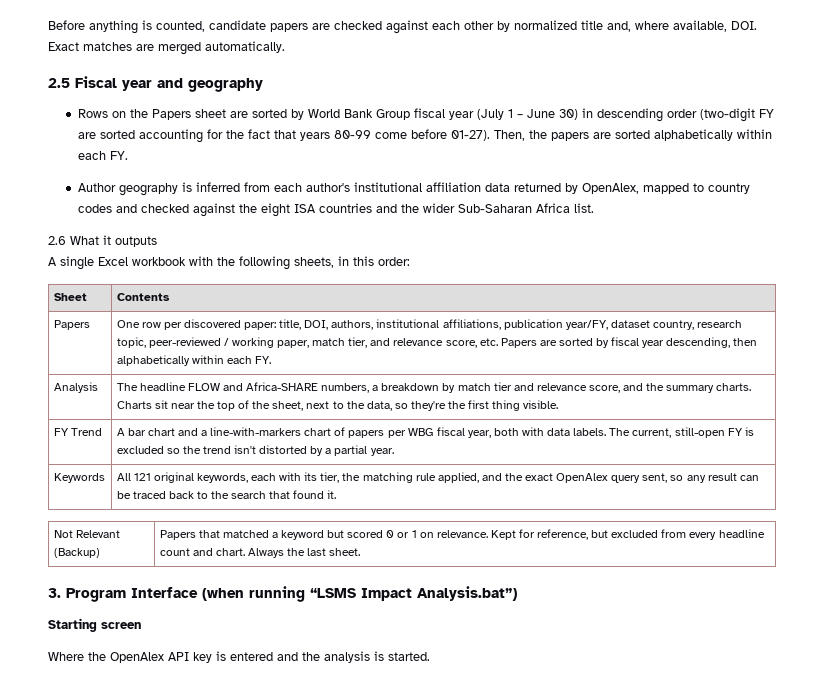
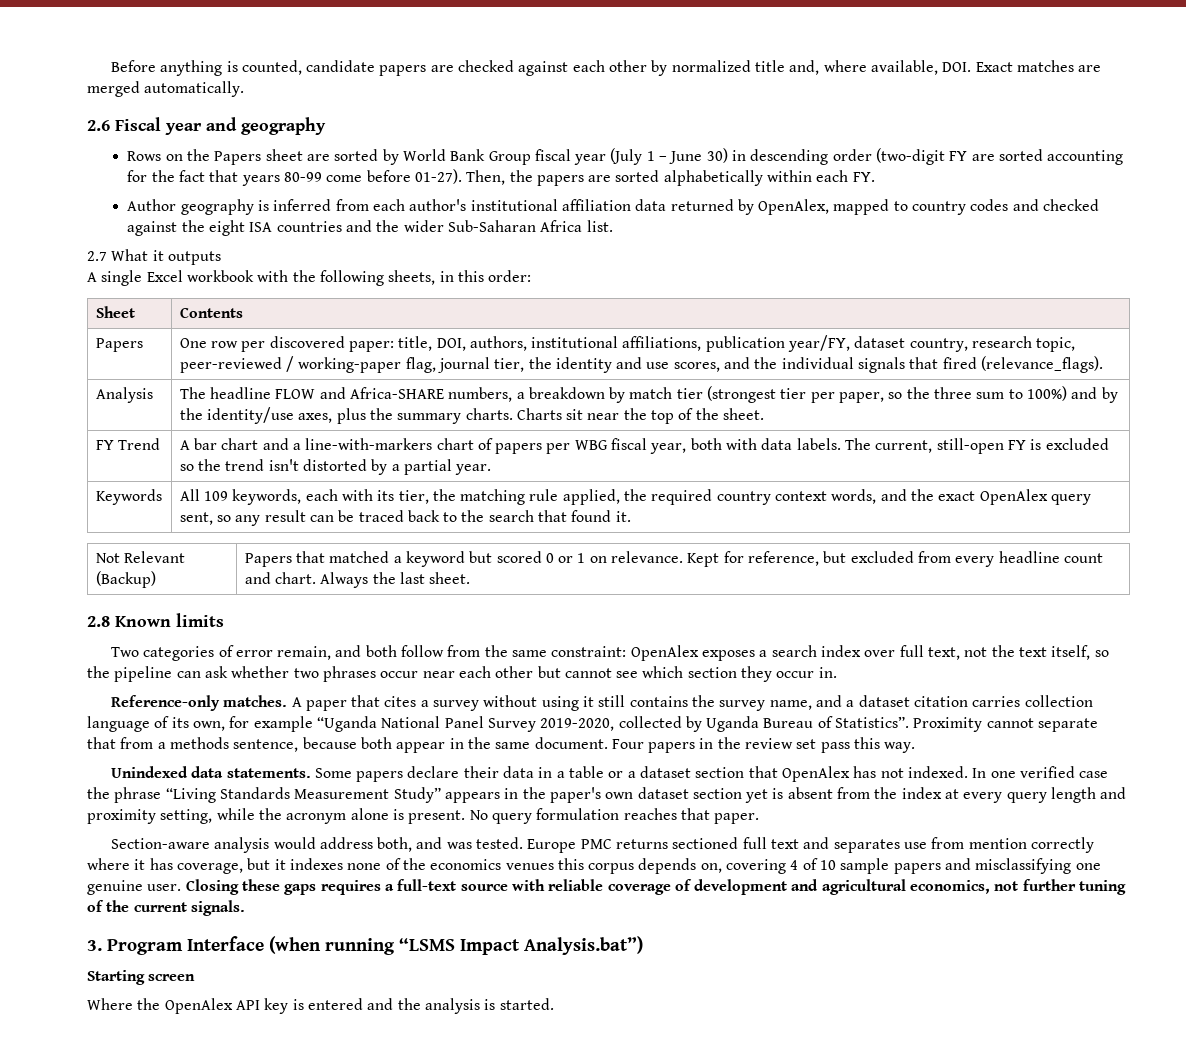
- 2.5 Fiscal year and geography
+ 2.6 Fiscal year and geography
- 2.6 What it outputs
+ 2.7 What it outputs
- Papers | One row per discovered paper: title, DOI, authors, institutional affiliations, publication year/FY, dataset country, research topic, peer-reviewed / working paper, match tier, and relevance score, etc. Papers are sorted by fiscal year descending, then alphabetically within each FY.
+ Papers | One row per discovered paper: title, DOI, authors, institutional affiliations, publication year/FY, dataset country, research topic, peer-reviewed / working-paper flag, journal tier, the identity and use scores, and the individual signals that fired (relevance_flags).
- Analysis | The headline FLOW and Africa-SHARE numbers, a breakdown by match tier and relevance score, and the summary charts. Charts sit near the top of the sheet, next to the data, so they're the first thing visible.
+ Analysis | The headline FLOW and Africa-SHARE numbers, a breakdown by match tier (strongest tier per paper, so the three sum to 100%) and by the identity/use axes, plus the summary charts. Charts sit near the top of the sheet.
- Keywords | All 121 original keywords, each with its tier, the matching rule applied, and the exact OpenAlex query sent, so any result can be traced back to the search that found it.
+ Keywords | All 109 keywords, each with its tier, the matching rule applied, the required country context words, and the exact OpenAlex query sent, so any result can be traced back to the search that found it.
+ 2.8 Known limits
+ Two categories of error remain, and both follow from the same constraint: OpenAlex exposes a search index over full text, not the text itself, so the pipeline can ask whether two phrases occur near each other but cannot see which section they occur in.
+ Reference-only matches. A paper that cites a survey without using it still contains the survey name, and a dataset citation carries collection language of its own, for example “Uganda National Panel Survey 2019-2020, collected by Uganda Bureau of Statistics”. Proximity cannot separate that from a methods sentence, because both appear in the same document. Four papers in the review set pass this way.
+ Unindexed data statements. Some papers declare their data in a table or a dataset section that OpenAlex has not indexed. In one verified case the phrase “Living Standards Measurement Study” appears in the paper's own dataset section yet is absent from the index at every query length and proximity setting, while the acronym alone is present. No query formulation reaches that paper.
+ Section-aware analysis would address both, and was tested. Europe PMC returns sectioned full text and separates use from mention correctly where it has coverage, but it indexes none of the economics venues this corpus depends on, covering 4 of 10 sample papers and misclassifying one genuine user. Closing these gaps requires a full-text source with reliable coverage of development and agricultural economics, not further tuning of the current signals.

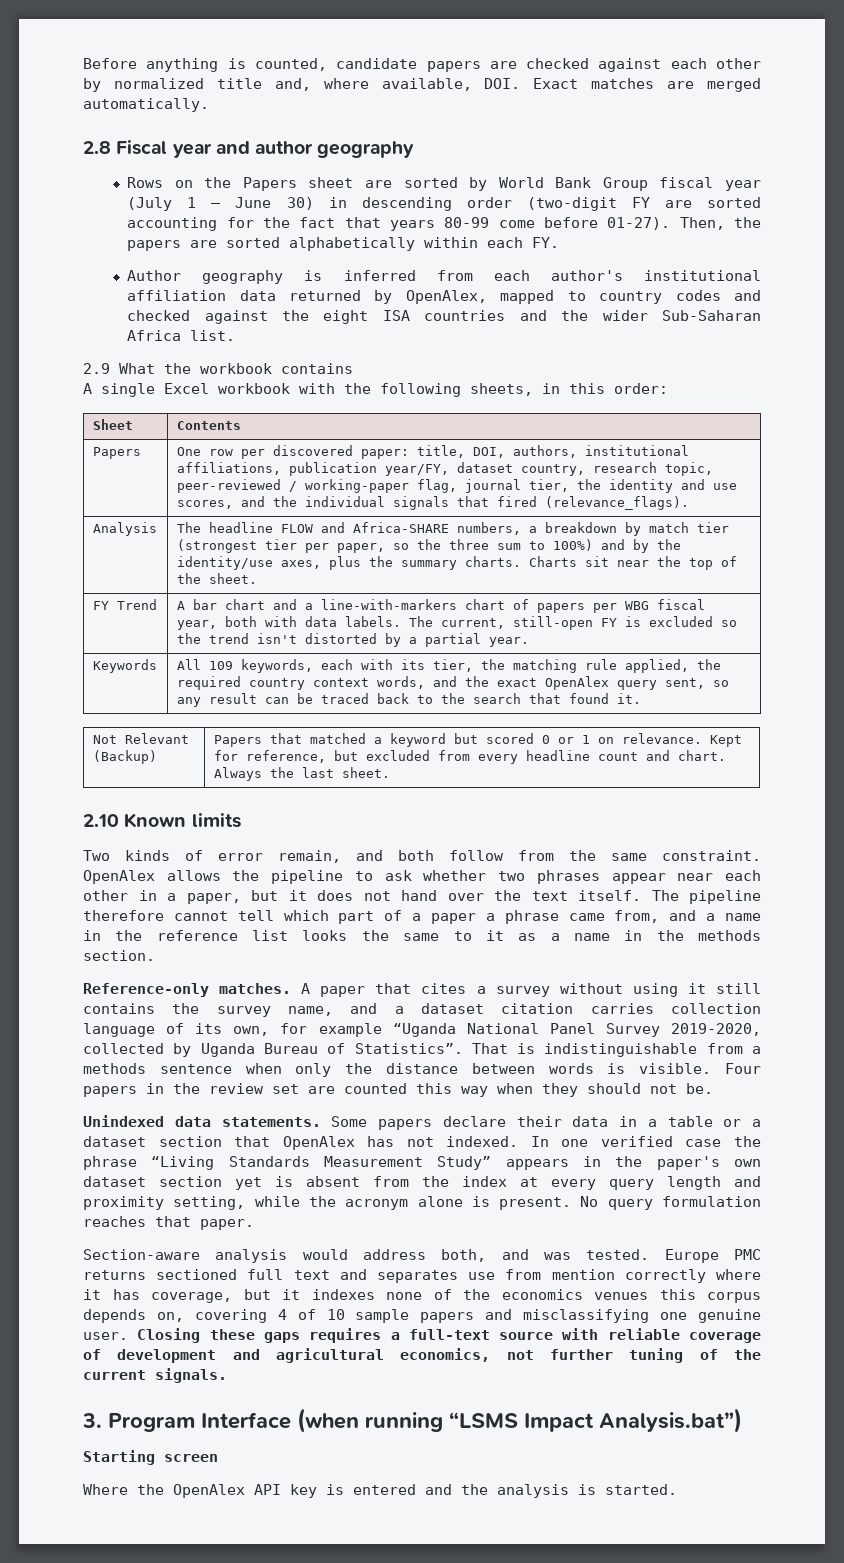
- 2.6 Fiscal year and geography
+ 2.8 Fiscal year and author geography
- 2.7 What it outputs
+ 2.9 What the workbook contains
- 2.8 Known limits
+ 2.10 Known limits
- Two categories of error remain, and both follow from the same constraint: OpenAlex exposes a search index over full text, not the text itself, so the pipeline can ask whether two phrases occur near each other but cannot see which section they occur in.
+ Two kinds of error remain, and both follow from the same constraint. OpenAlex allows the pipeline to ask whether two phrases appear near each other in a paper, but it does not hand over the text itself. The pipeline therefore cannot tell which part of a paper a phrase came from, and a name in the reference list looks the same to it as a name in the methods section.
- Proximity cannot separate that from a methods sentence, because both appear in the same document.
+ That is indistinguishable from a methods sentence when only the distance between words is visible.
- Four papers in the review set pass this way.
+ Four papers in the review set are counted this way when they should not be.

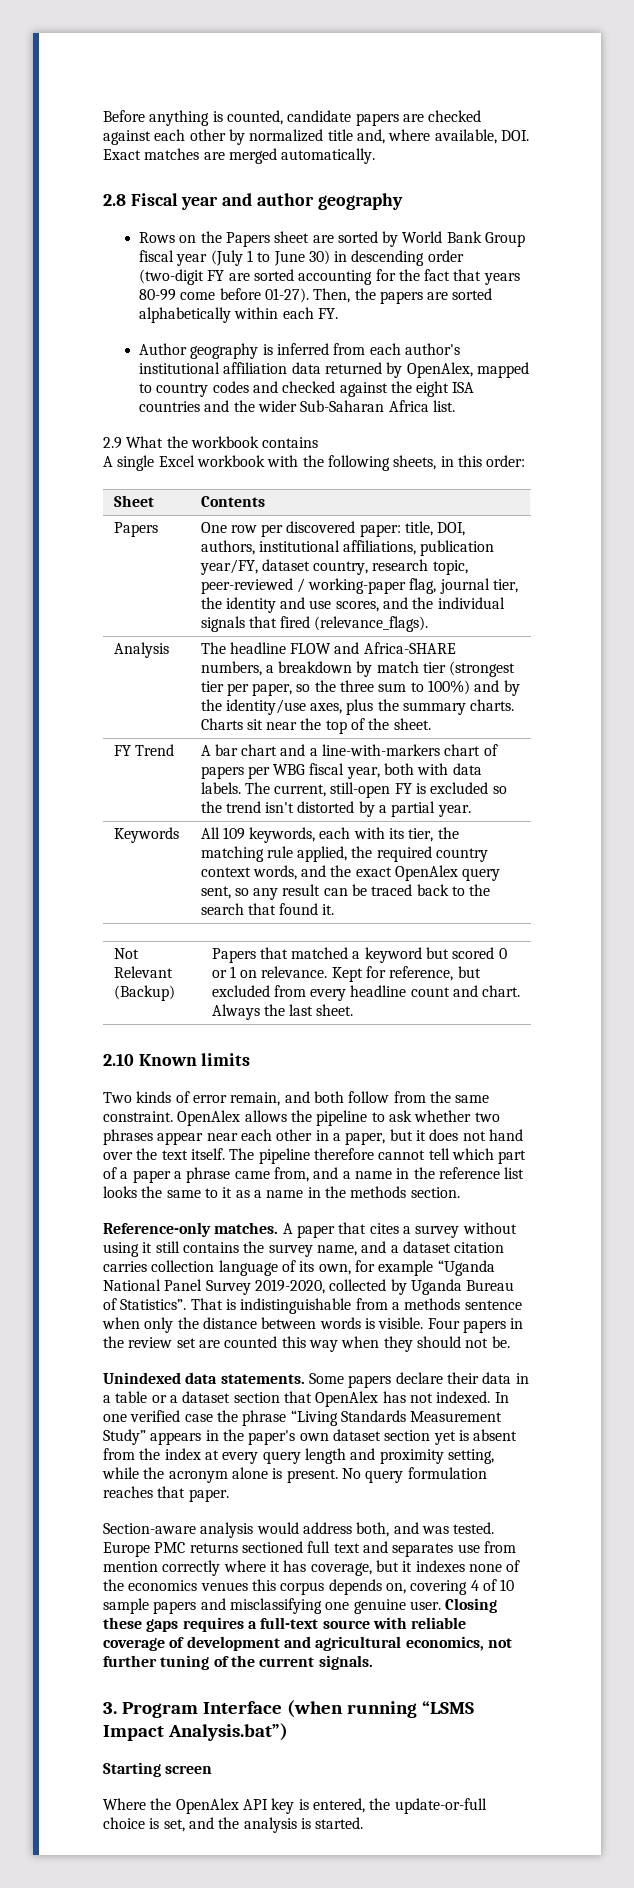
- Rows on the Papers sheet are sorted by World Bank Group fiscal year (July 1 – June 30) in descending order (two-digit FY are sorted accounting for the fact that years 80-99 come before 01-27).
+ Rows on the Papers sheet are sorted by World Bank Group fiscal year (July 1 to June 30) in descending order (two-digit FY are sorted accounting for the fact that years 80-99 come before 01-27).
- Where the OpenAlex API key is entered and the analysis is started.
+ Where the OpenAlex API key is entered, the update-or-full choice is set, and the analysis is started.

